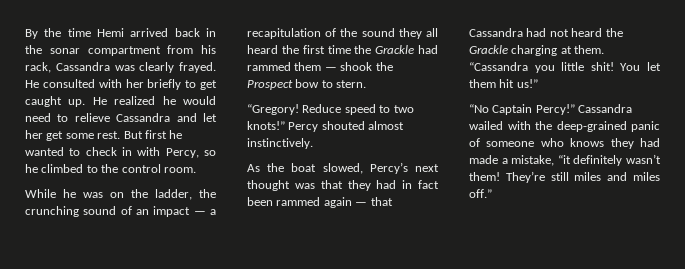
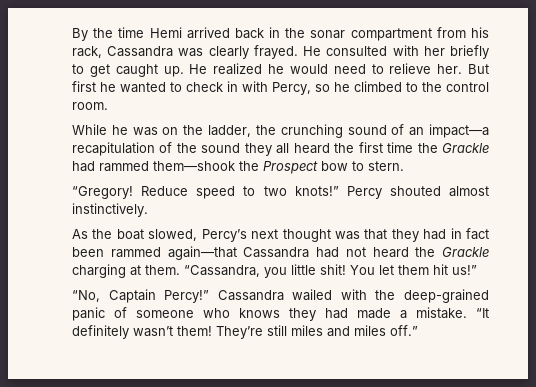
- He realized he would need to relieve Cassandra and let her get some rest.
+ He realized he would need to relieve her.
- While he was on the ladder, the crunching sound of an impact — a recapitulation of the sound they all heard the first time the Grackle had rammed them — shook the Prospect bow to stern.
+ While he was on the ladder, the crunching sound of an impact—a recapitulation of the sound they all heard the first time the Grackle had rammed them—shook the Prospect bow to stern.
- As the boat slowed, Percy’s next thought was that they had in fact been rammed again — that Cassandra had not heard the Grackle charging at them.
+ As the boat slowed, Percy’s next thought was that they had in fact been rammed again—that Cassandra had not heard the Grackle charging at them.
- “Cassandra you little shit!
+ “Cassandra, you little shit!
- “No Captain Percy!”
+ “No, Captain Percy!”
- Cassandra wailed with the deep-grained panic of someone who knows they had made a mistake, “it definitely wasn’t them!
+ Cassandra wailed with the deep-grained panic of someone who knows they had made a mistake. “It definitely wasn’t them!

